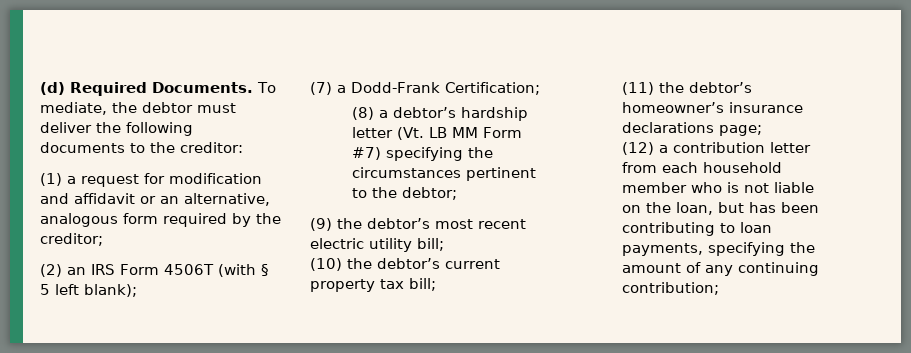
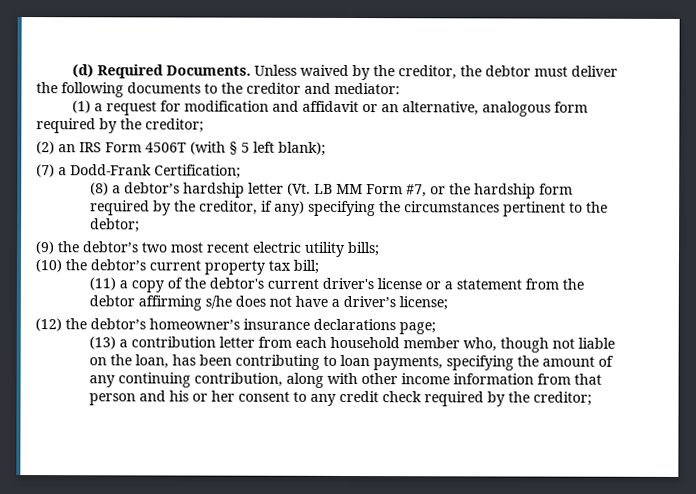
- To mediate, the debtor must deliver the following documents to the creditor:
+ Unless waived by the creditor, the debtor must deliver the following documents to the creditor and mediator:
- (8) a debtor’s hardship letter (Vt. LB MM Form #7) specifying the circumstances pertinent to the debtor;
+ (8) a debtor’s hardship letter (Vt. LB MM Form #7, or the hardship form required by the creditor, if any) specifying the circumstances pertinent to the debtor;
- (9) the debtor’s most recent electric utility bill;
+ (9) the debtor’s two most recent electric utility bills;
- (11) the debtor’s homeowner’s insurance declarations page;
+ (11) a copy of the debtor's current driver's license or a statement from the debtor affirming s/he does not have a driver’s license;
+ (12) the debtor’s homeowner’s insurance declarations page;
- (12) a contribution letter from each household member who is not liable on the loan, but has been contributing to loan payments, specifying the amount of any continuing contribution;
+ (13) a contribution letter from each household member who, though not liable on the loan, has been contributing to loan payments, specifying the amount of any continuing contribution, along with other income information from that person and his or her consent to any credit check required by the creditor;

